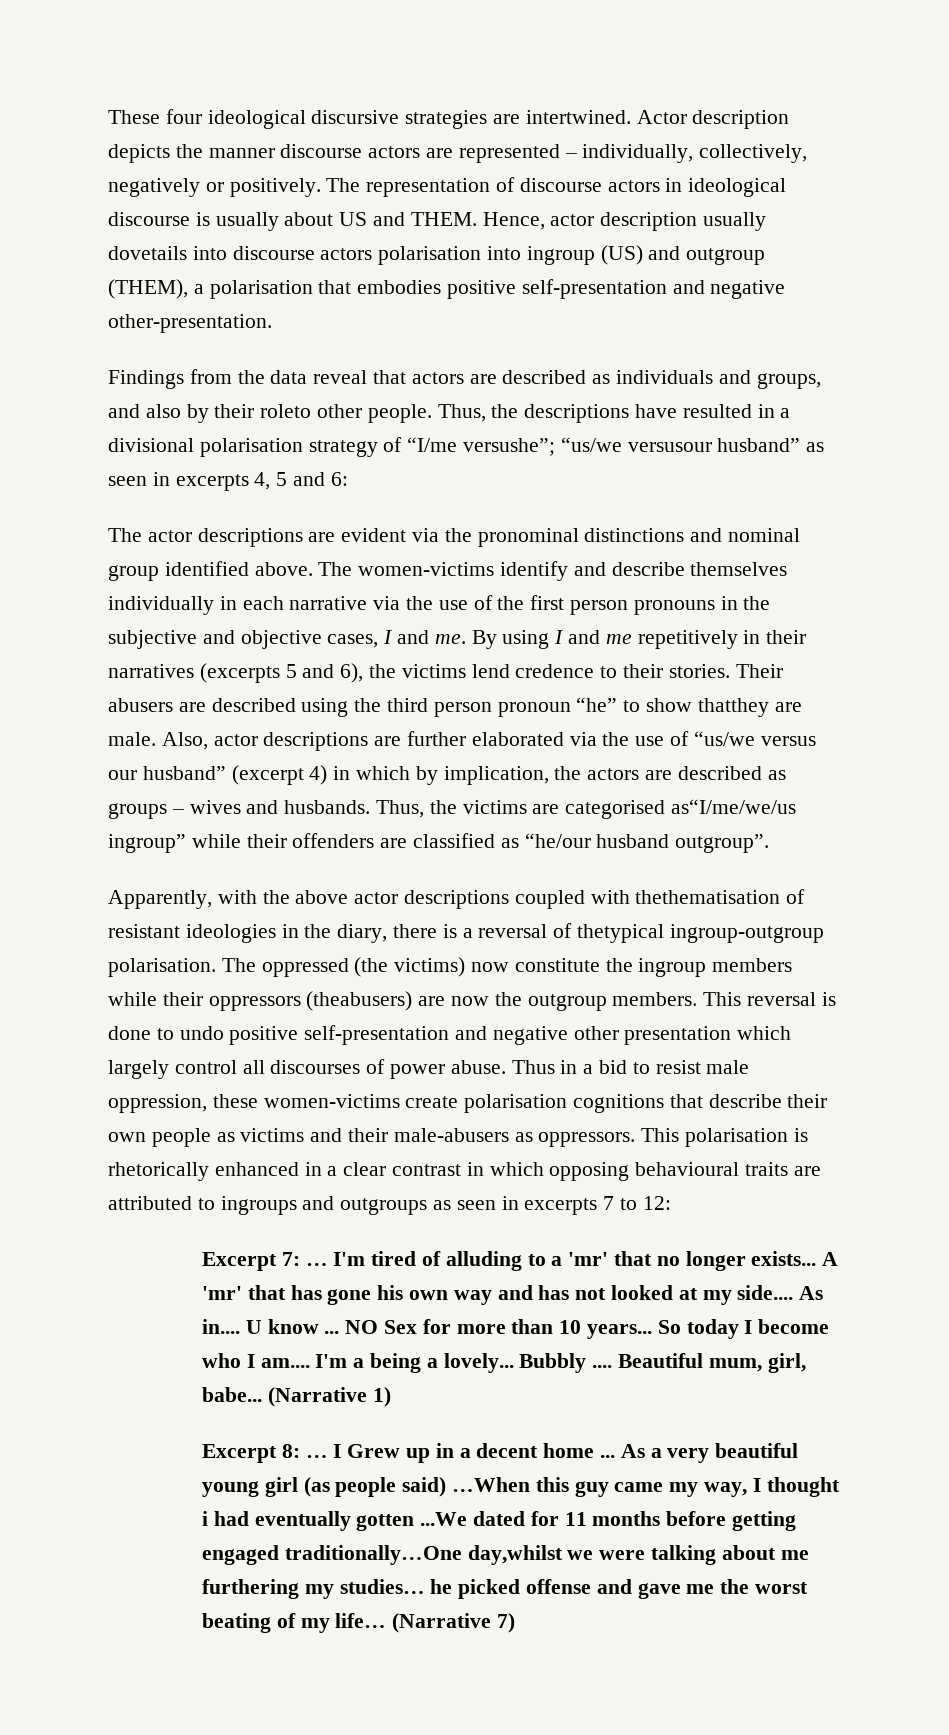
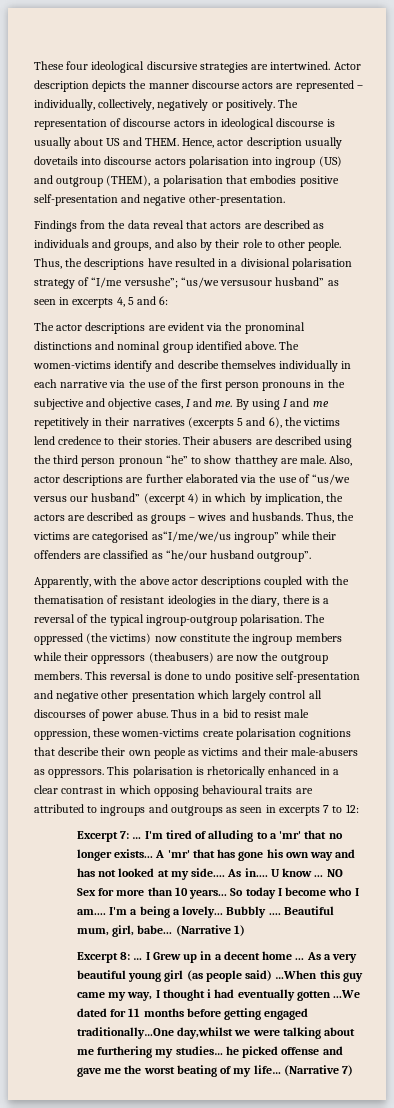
- Findings from the data reveal that actors are described as individuals and groups, and also by their roleto other people.
+ Findings from the data reveal that actors are described as individuals and groups, and also by their role to other people.
- Apparently, with the above actor descriptions coupled with thethematisation of resistant ideologies in the diary, there is a reversal of thetypical ingroup-outgroup polarisation.
+ Apparently, with the above actor descriptions coupled with the thematisation of resistant ideologies in the diary, there is a reversal of the typical ingroup-outgroup polarisation.

